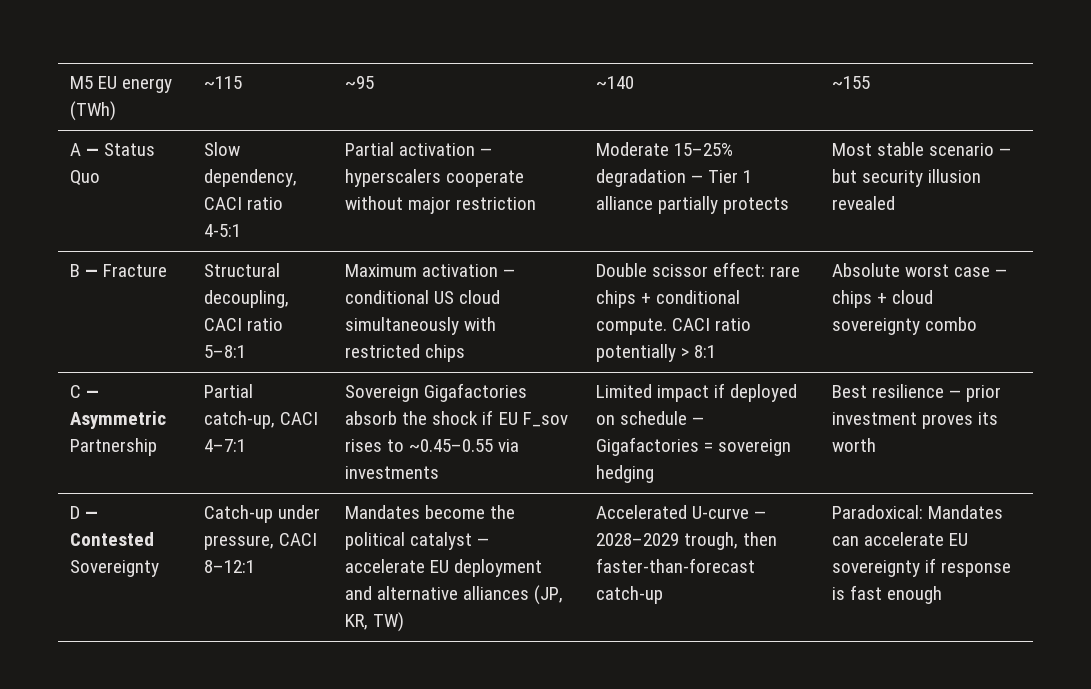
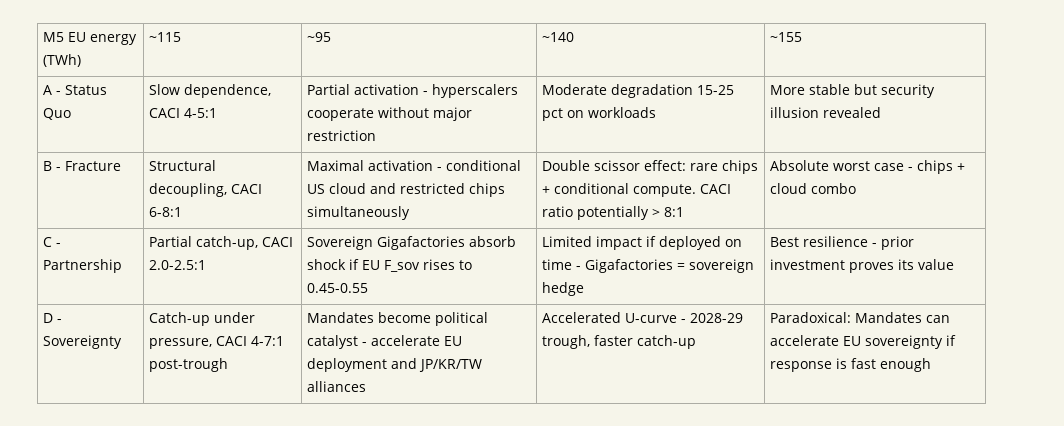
- A — Status Quo | Slow dependency, CACI ratio 4-5:1 | Partial activation — hyperscalers cooperate without major restriction | Moderate 15–25% degradation — Tier 1 alliance partially protects | Most stable scenario — but security illusion revealed
+ A - Status Quo | Slow dependence, CACI 4-5:1 | Partial activation - hyperscalers cooperate without major restriction | Moderate degradation 15-25 pct on workloads | More stable but security illusion revealed
- B — Fracture | Structural decoupling, CACI ratio 5–8:1 | Maximum activation — conditional US cloud simultaneously with restricted chips | Double scissor effect: rare chips + conditional compute. CACI ratio potentially > 8:1 | Absolute worst case — chips + cloud sovereignty combo
+ B - Fracture | Structural decoupling, CACI 6-8:1 | Maximal activation - conditional US cloud and restricted chips simultaneously | Double scissor effect: rare chips + conditional compute. CACI ratio potentially > 8:1 | Absolute worst case - chips + cloud combo
- C — Asymmetric Partnership | Partial catch-up, CACI 4–7:1 | Sovereign Gigafactories absorb the shock if EU F_sov rises to ~0.45–0.55 via investments | Limited impact if deployed on schedule — Gigafactories = sovereign hedging | Best resilience — prior investment proves its worth
+ C - Partnership | Partial catch-up, CACI 2.0-2.5:1 | Sovereign Gigafactories absorb shock if EU F_sov rises to 0.45-0.55 | Limited impact if deployed on time - Gigafactories = sovereign hedge | Best resilience - prior investment proves its value
- D — Contested Sovereignty
+ D - Sovereignty
- Catch-up under pressure, CACI 8–12:1
+ Catch-up under pressure, CACI 4-7:1 post-trough
- Mandates become the political catalyst — accelerate EU deployment and alternative alliances (JP, KR, TW)
+ Mandates become political catalyst - accelerate EU deployment and JP/KR/TW alliances
- Accelerated U-curve — 2028–2029 trough, then faster-than-forecast catch-up
+ Accelerated U-curve - 2028-29 trough, faster catch-up

